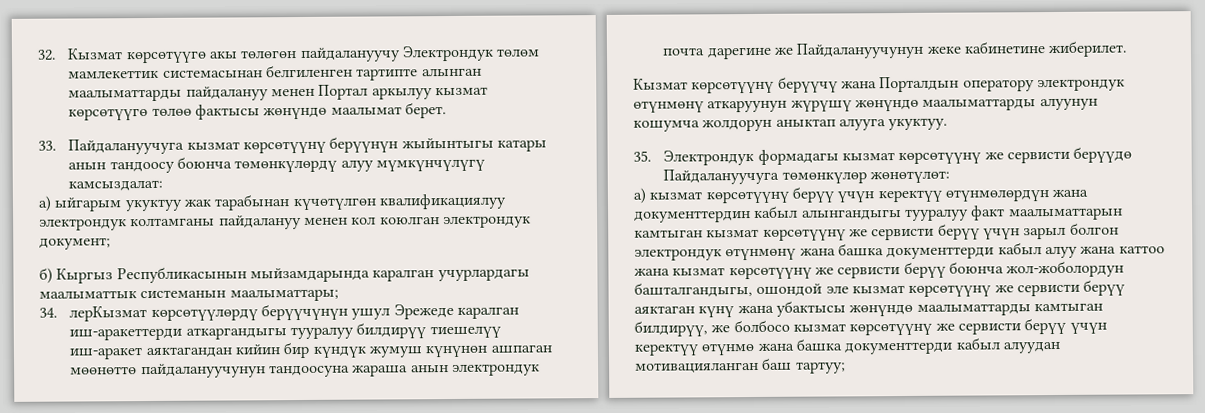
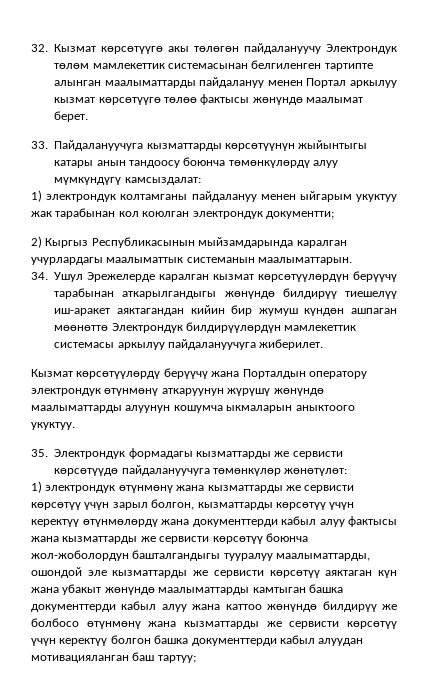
- 33. Пайдалануучуга кызмат көрсөтүүнү берүүнүн жыйынтыгы катары анын тандоосу боюнча төмөнкүлөрдү алуу мүмкүнчүлүгү камсыздалат:
+ 33. Пайдалануучуга кызматтарды көрсөтүүнүн жыйынтыгы катары анын тандоосу боюнча төмөнкүлөрдү алуу мүмкүндүгү камсыздалат:
- а) ыйгарым укуктуу жак тарабынан күчөтүлгөн квалификациялуу электрондук колтамганы пайдалануу менен кол коюлган электрондук документ;
- б) Кыргыз Республикасынын мыйзамдарында каралган учурлардагы маалыматтык системанын маалыматтары;
+ 1) электрондук колтамганы пайдалануу менен ыйгарым укуктуу жак тарабынан кол коюлган электрондук документти;
+ 2) Кыргыз Республикасынын мыйзамдарында каралган учурлардагы маалыматтык системанын маалыматтарын.
- 34. лерКызмат көрсөтүүлөрдү берүүчүнүн ушул Эрежеде каралган иш-аракеттерди аткаргандыгы тууралуу билдирүү тиешелүү иш-аракет аяктагандан кийин бир күндүк жумуш күнүнөн ашпаган мөөнөттө пайдалануучунун тандоосуна жараша анын электрондук почта дарегине же Пайдалануучунун жеке кабинетине жиберилет.
+ 34. Ушул Эрежелерде каралган кызмат көрсөтүүлөрдүн берүүчү тарабынан аткарылгандыгы жөнүндө билдирүү тиешелүү иш-аракет аяктагандан кийин бир жумуш күндөн ашпаган мөөнөттө Электрондук билдирүүлөрдүн мамлекеттик системасы аркылуу пайдалануучуга жиберилет.
- Кызмат көрсөтүүнү берүүчү жана Порталдын оператору электрондук өтүнмөнү аткаруунун жүрүшү жөнүндө маалыматтарды алуунун кошумча жолдорун аныктап алууга укуктуу.
+ Кызмат көрсөтүүлөрдү берүүчү жана Порталдын оператору электрондук өтүнмөнү аткаруунун жүрүшү жөнүндө маалыматтарды алуунун кошумча ыкмаларын аныктоого укуктуу.
- 35. Электрондук формадагы кызмат көрсөтүүнү же сервисти берүүдө Пайдалануучуга төмөнкүлөр жөнөтүлөт:
- а) кызмат көрсөтүүнү берүү үчүн керектүү өтүнмөлөрдүн жана документтердин кабыл алынгандыгы тууралуу факт маалыматтарын камтыган кызмат көрсөтүүнү же сервисти берүү үчүн зарыл болгон электрондук өтүнмөнү жана башка документтерди кабыл алуу жана каттоо жана кызмат көрсөтүүнү же сервисти берүү боюнча жол-жоболордун башталгандыгы, ошондой эле кызмат көрсөтүүнү же сервисти берүү аяктаган күнү жана убактысы жөнүндө маалыматтарды камтыган билдирүү, же болбосо кызмат көрсөтүүнү же сервисти берүү үчүн керектүү өтүнмө жана башка документтерди кабыл алуудан мотивацияланган баш тартуу;
+ 35. Электрондук формадагы кызматтарды же сервисти көрсөтүүдө пайдалануучуга төмөнкүлөр жөнөтүлөт:
+ 1) электрондук өтүнмөнү жана кызматтарды же сервисти көрсөтүү үчүн зарыл болгон, кызматтарды көрсөтүү үчүн керектүү өтүнмөлөрдү жана документтерди кабыл алуу фактысы жана кызматтарды же сервисти көрсөтүү боюнча жол-жоболордун башталгандыгы тууралуу маалыматтарды, ошондой эле кызматтарды же сервисти көрсөтүү аяктаган күн жана убакыт жөнүндө маалыматтарды камтыган башка документтерди кабыл алуу жана каттоо жөнүндө билдирүү же болбосо өтүнмөнү жана кызматтарды же сервисти көрсөтүү үчүн керектүү болгон башка документтерди кабыл алуудан мотивацияланган баш тартуу;

